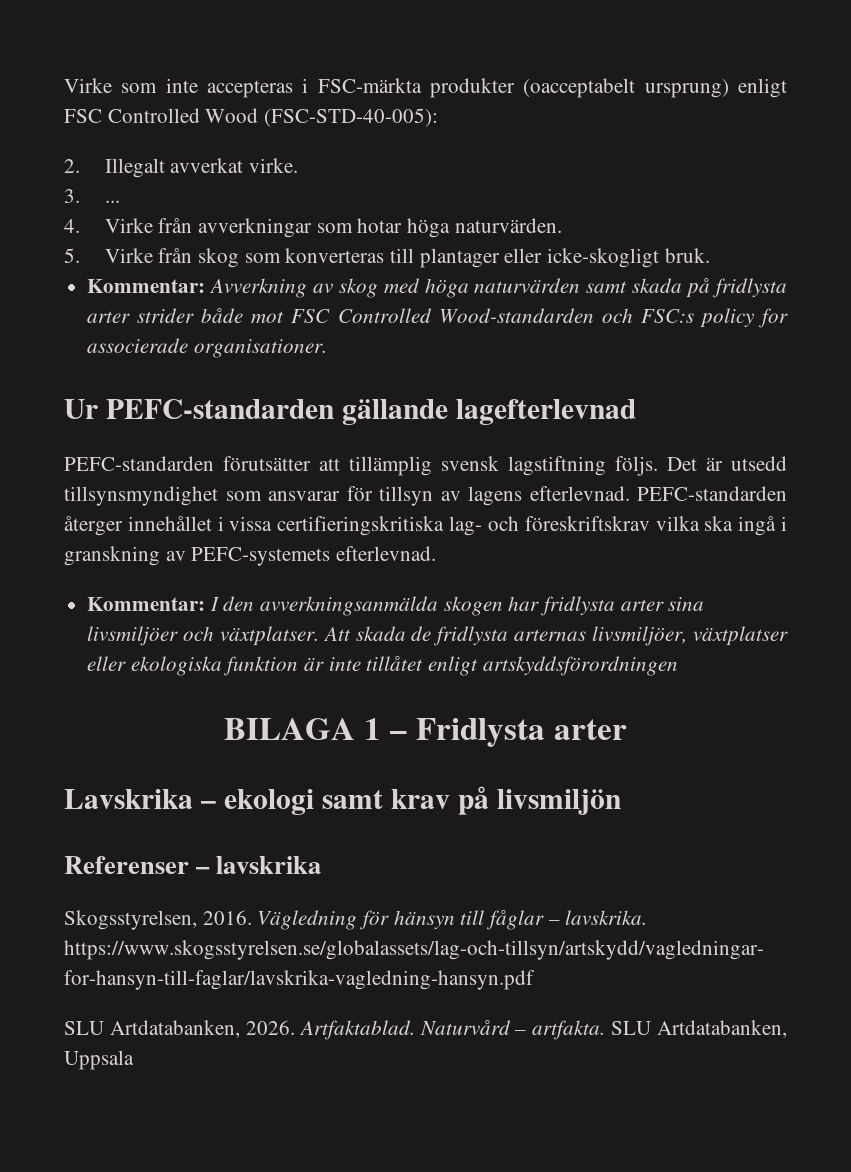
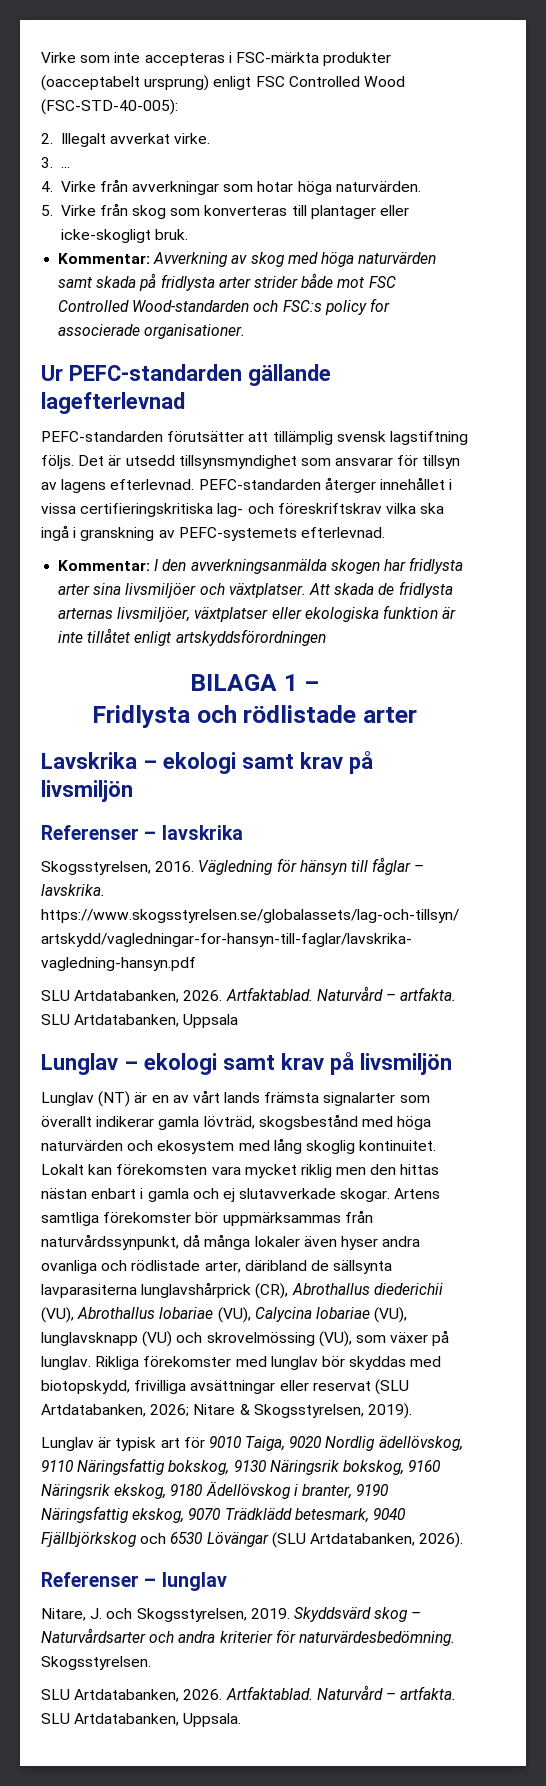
- BILAGA 1 – Fridlysta arter
+ BILAGA 1 –
+ Fridlysta och rödlistade arter
+ Lunglav – ekologi samt krav på livsmiljön
+ Lunglav (NT) är en av vårt lands främsta signalarter som överallt indikerar gamla lövträd, skogsbestånd med höga naturvärden och ekosystem med lång skoglig kontinuitet. Lokalt kan förekomsten vara mycket riklig men den hittas nästan enbart i gamla och ej slutavverkade skogar. Artens samtliga förekomster bör uppmärksammas från naturvårdssynpunkt, då många lokaler även hyser andra ovanliga och rödlistade arter, däribland de sällsynta lavparasiterna lunglavshårprick (CR), Abrothallus diederichii (VU), Abrothallus lobariae (VU), Calycina lobariae (VU), lunglavsknapp (VU) och skrovelmössing (VU), som växer på lunglav. Rikliga förekomster med lunglav bör skyddas med biotopskydd, frivilliga avsättningar eller reservat (SLU Artdatabanken, 2026; Nitare & Skogsstyrelsen, 2019).
+ Lunglav är typisk art för 9010 Taiga, 9020 Nordlig ädellövskog, 9110 Näringsfattig bokskog, 9130 Näringsrik bokskog, 9160 Näringsrik ekskog, 9180 Ädellövskog i branter, 9190 Näringsfattig ekskog, 9070 Trädklädd betesmark, 9040 Fjällbjörkskog och 6530 Lövängar (SLU Artdatabanken, 2026).
+ Referenser – lunglav
+ Nitare, J. och Skogsstyrelsen, 2019. Skyddsvärd skog – Naturvårdsarter och andra kriterier för naturvärdesbedömning. Skogsstyrelsen.
+ SLU Artdatabanken, 2026. Artfaktablad. Naturvård – artfakta. SLU Artdatabanken, Uppsala.

